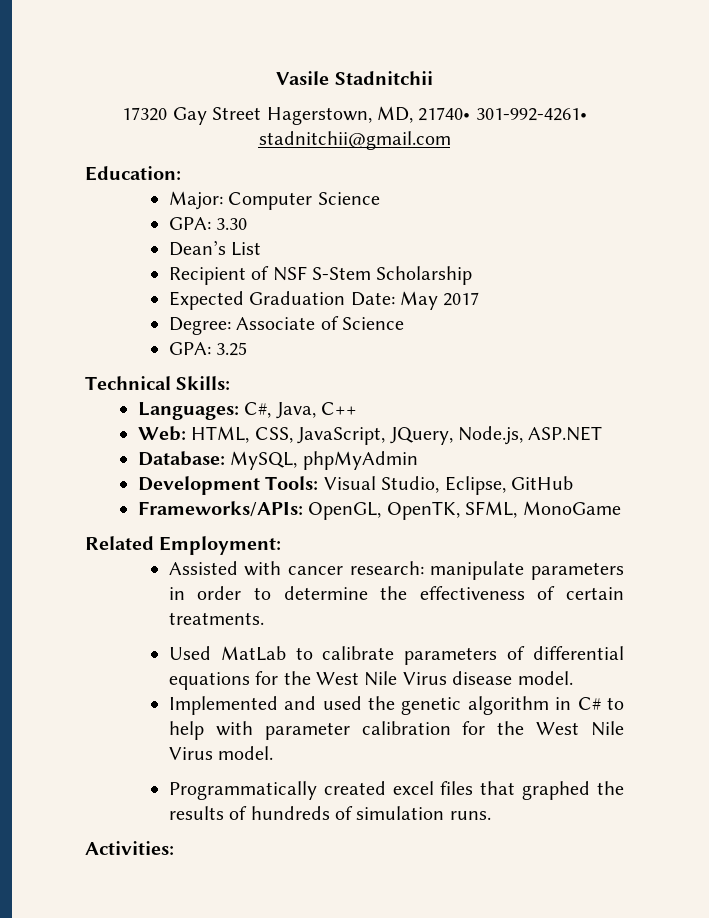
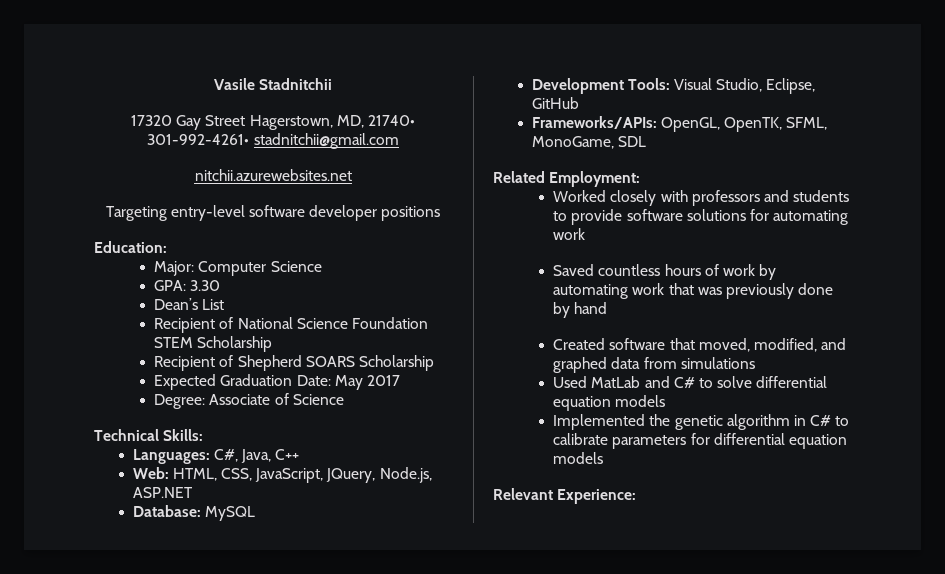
+ nitchii.azurewebsites.net
+ Targeting entry-level software developer positions
- Recipient of NSF S-Stem Scholarship
+ Recipient of National Science Foundation STEM Scholarship
+ Recipient of Shepherd SOARS Scholarship
- GPA: 3.25
- Database: MySQL, phpMyAdmin
+ Database: MySQL
- Frameworks/APIs: OpenGL, OpenTK, SFML, MonoGame
+ Frameworks/APIs: OpenGL, OpenTK, SFML, MonoGame, SDL
- Assisted with cancer research: manipulate parameters in order to determine the effectiveness of certain treatments.
- Used MatLab to calibrate parameters of differential equations for the West Nile Virus disease model.
+ Worked closely with professors and students to provide software solutions for automating work
+ Saved countless hours of work by automating work that was previously done by hand
+ Created software that moved, modified, and graphed data from simulations
+ Used MatLab and C# to solve differential equation models
- Implemented and used the genetic algorithm in C# to help with parameter calibration for the West Nile Virus model.
- Programmatically created excel files that graphed the results of hundreds of simulation runs.
- Activities:
+ Implemented the genetic algorithm in C# to calibrate parameters for differential equation models
+ Relevant Experience:

